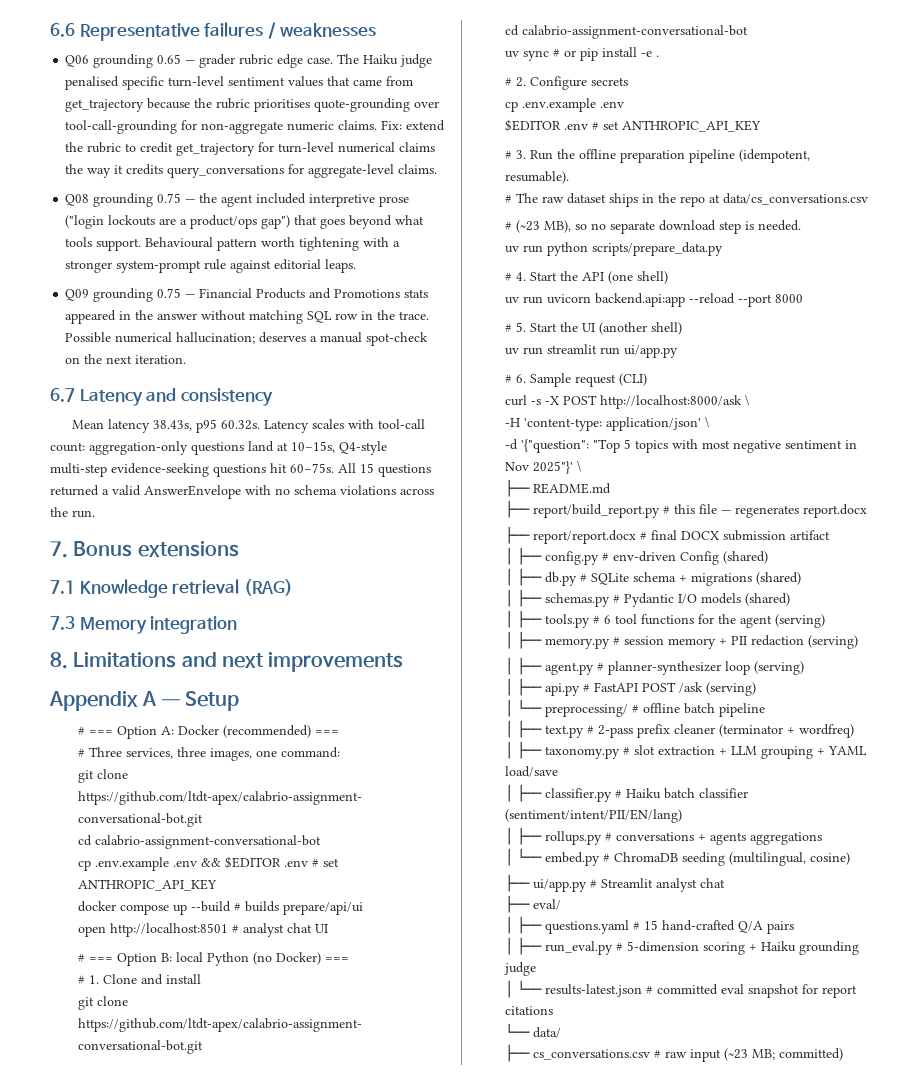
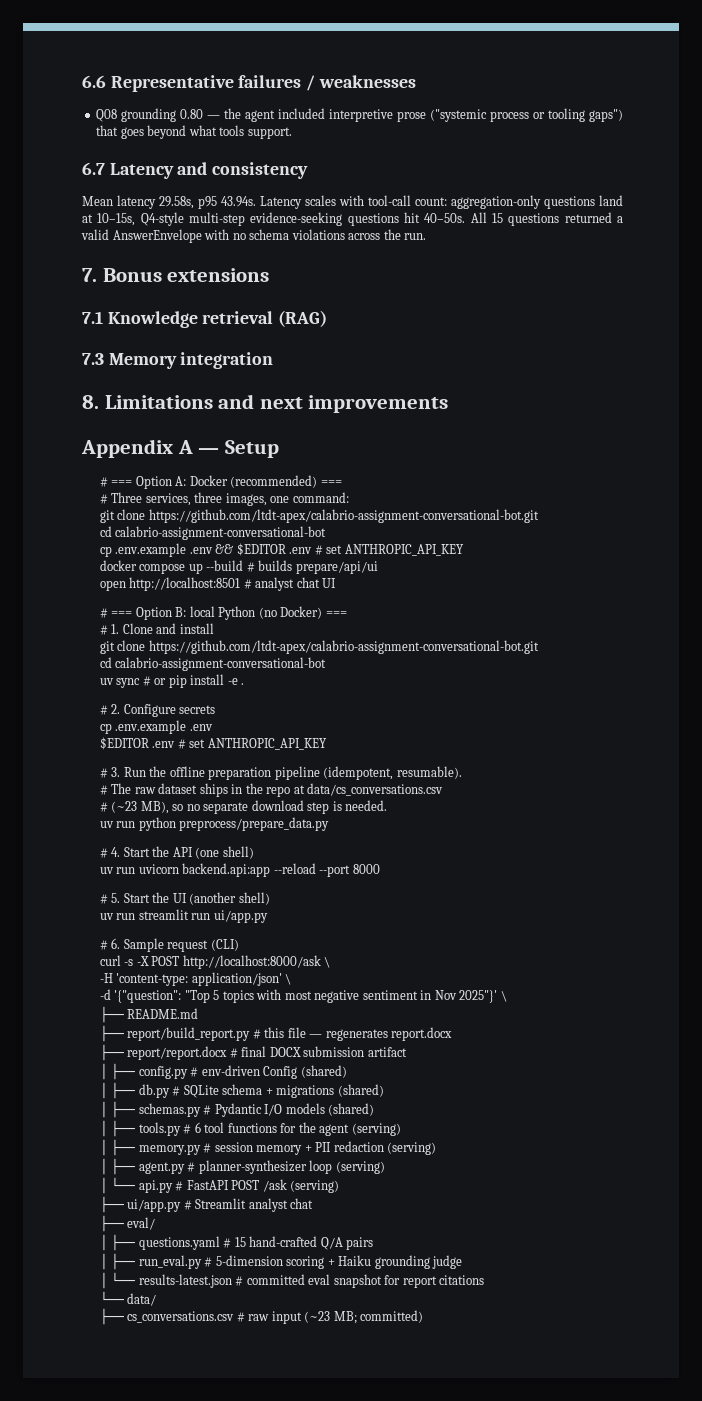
- Q06 grounding 0.65 — grader rubric edge case. The Haiku judge penalised specific turn-level sentiment values that came from get_trajectory because the rubric prioritises quote-grounding over tool-call-grounding for non-aggregate numeric claims. Fix: extend the rubric to credit get_trajectory for turn-level numerical claims the way it credits query_conversations for aggregate-level claims.
- Q08 grounding 0.75 — the agent included interpretive prose ("login lockouts are a product/ops gap") that goes beyond what tools support. Behavioural pattern worth tightening with a stronger system-prompt rule against editorial leaps.
- Q09 grounding 0.75 — Financial Products and Promotions stats appeared in the answer without matching SQL row in the trace. Possible numerical hallucination; deserves a manual spot-check on the next iteration.
+ Q08 grounding 0.80 — the agent included interpretive prose ("systemic process or tooling gaps") that goes beyond what tools support.
- Mean latency 38.43s, p95 60.32s. Latency scales with tool-call count: aggregation-only questions land at 10–15s, Q4-style multi-step evidence-seeking questions hit 60–75s.
+ Mean latency 29.58s, p95 43.94s. Latency scales with tool-call count: aggregation-only questions land at 10–15s, Q4-style multi-step evidence-seeking questions hit 40–50s.
- uv run python scripts/prepare_data.py
+ uv run python preprocess/prepare_data.py
- │ ├── api.py # FastAPI POST /ask (serving)
+ │ └── api.py # FastAPI POST /ask (serving)
- │ └── preprocessing/ # offline batch pipeline
- │ ├── text.py # 2-pass prefix cleaner (terminator + wordfreq)
- │ ├── taxonomy.py # slot extraction + LLM grouping + YAML load/save
- │ ├── classifier.py # Haiku batch classifier (sentiment/intent/PII/EN/lang)
- │ ├── rollups.py # conversations + agents aggregations
- │ └── embed.py # ChromaDB seeding (multilingual, cosine)

